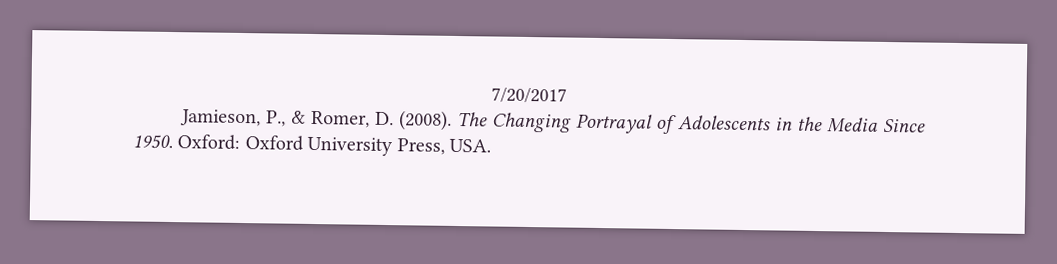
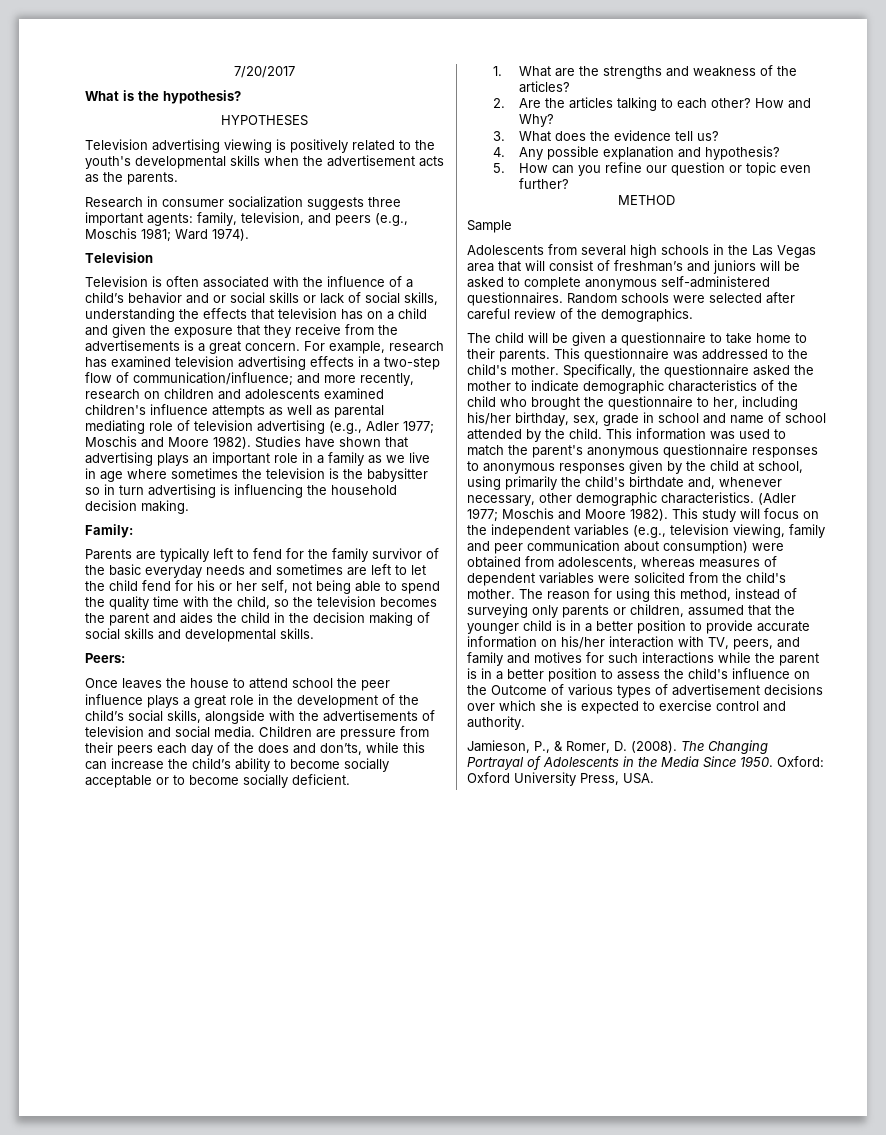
+ What is the hypothesis?
+ HYPOTHESES
+ Television advertising viewing is positively related to the youth's developmental skills when the advertisement acts as the parents.
+ Research in consumer socialization suggests three important agents: family, television, and peers (e.g., Moschis 1981; Ward 1974).
+ Television
+ Television is often associated with the influence of a child’s behavior and or social skills or lack of social skills, understanding the effects that television has on a child and given the exposure that they receive from the advertisements is a great concern. For example, research has examined television advertising effects in a two-step flow of communication/influence; and more recently, research on children and adolescents examined children's influence attempts as well as parental mediating role of television advertising (e.g., Adler 1977; Moschis and Moore 1982). Studies have shown that advertising plays an important role in a family as we live in age where sometimes the television is the babysitter so in turn advertising is influencing the household decision making.
+ Family:
+ Parents are typically left to fend for the family survivor of the basic everyday needs and sometimes are left to let the child fend for his or her self, not being able to spend the quality time with the child, so the television becomes the parent and aides the child in the decision making of social skills and developmental skills.
+ Peers:
+ Once leaves the house to attend school the peer influence plays a great role in the development of the child’s social skills, alongside with the advertisements of television and social media. Children are pressure from their peers each day of the does and don’ts, while this can increase the child’s ability to become socially acceptable or to become socially deficient.
+ 1. What are the strengths and weakness of the articles?
+ 2. Are the articles talking to each other? How and Why?
+ 3. What does the evidence tell us?
+ 4. Any possible explanation and hypothesis?
+ 5. How can you refine our question or topic even further?
+ METHOD
+ Sample
+ Adolescents from several high schools in the Las Vegas area that will consist of freshman’s and juniors will be asked to complete anonymous self-administered questionnaires. Random schools were selected after careful review of the demographics.
+ The child will be given a questionnaire to take home to their parents. This questionnaire was addressed to the child's mother. Specifically, the questionnaire asked the mother to indicate demographic characteristics of the child who brought the questionnaire to her, including his/her birthday, sex, grade in school and name of school attended by the child. This information was used to match the parent's anonymous questionnaire responses to anonymous responses given by the child at school, using primarily the child's birthdate and, whenever necessary, other demographic characteristics. (Adler 1977; Moschis and Moore 1982). This study will focus on the independent variables (e.g., television viewing, family and peer communication about consumption) were obtained from adolescents, whereas measures of dependent variables were solicited from the child's mother. The reason for using this method, instead of surveying only parents or children, assumed that the younger child is in a better position to provide accurate information on his/her interaction with TV, peers, and family and motives for such interactions while the parent is in a better position to assess the child's influence on the Outcome of various types of advertisement decisions over which she is expected to exercise control and authority.

